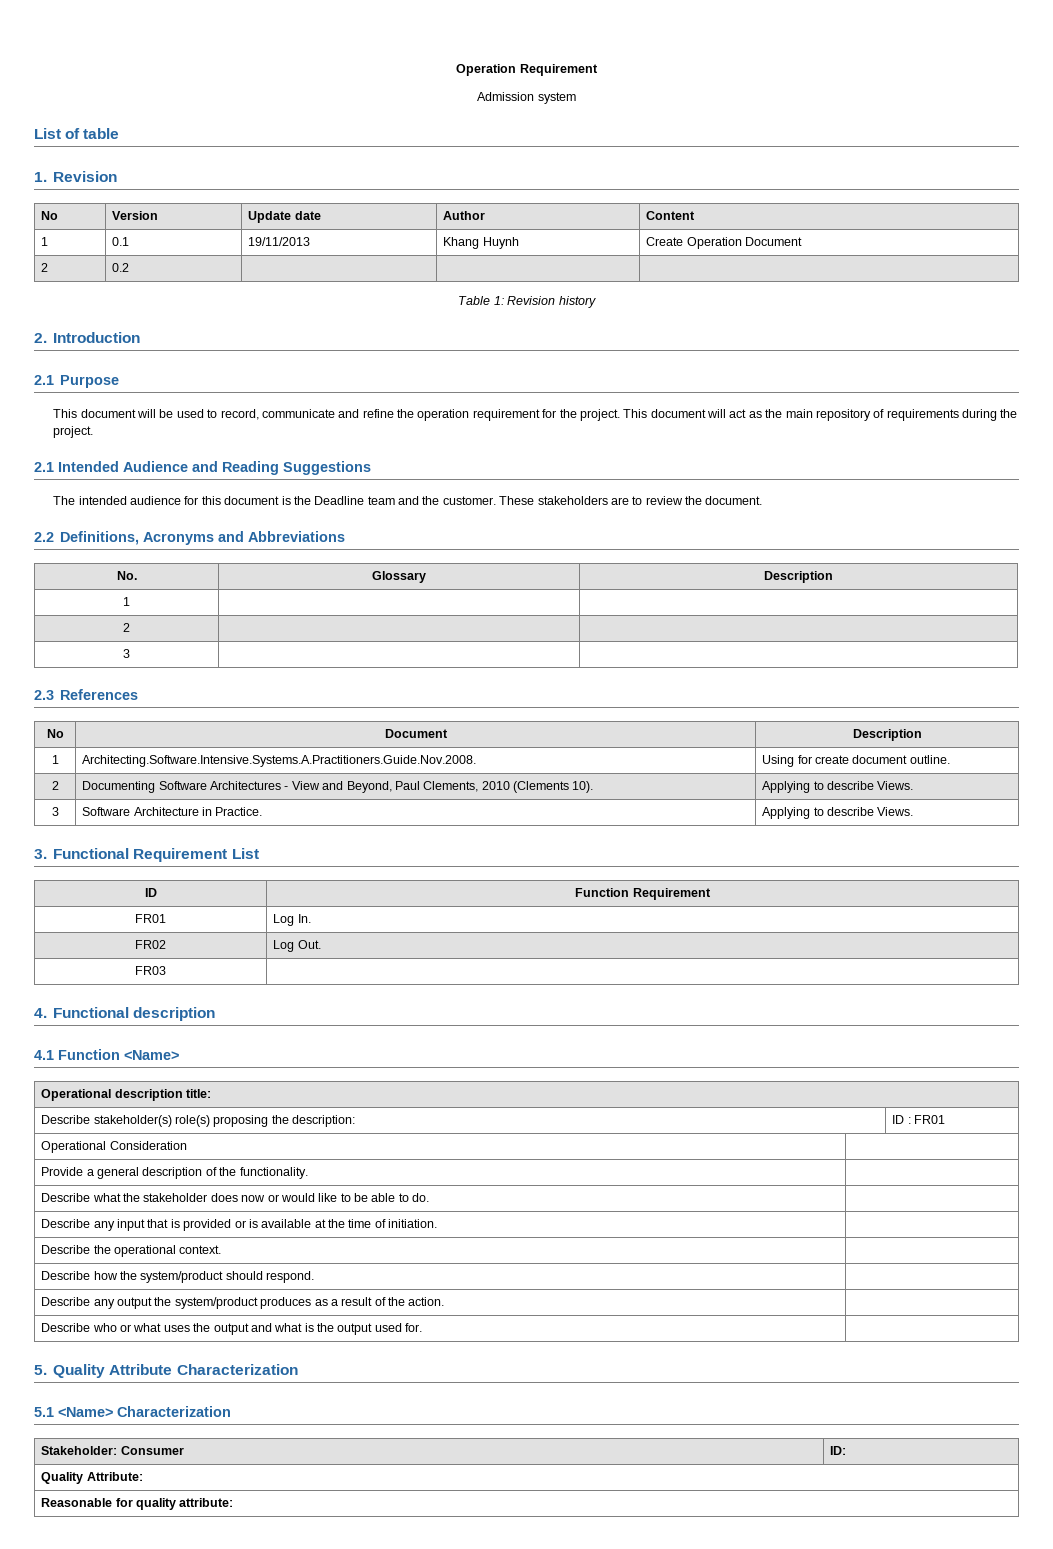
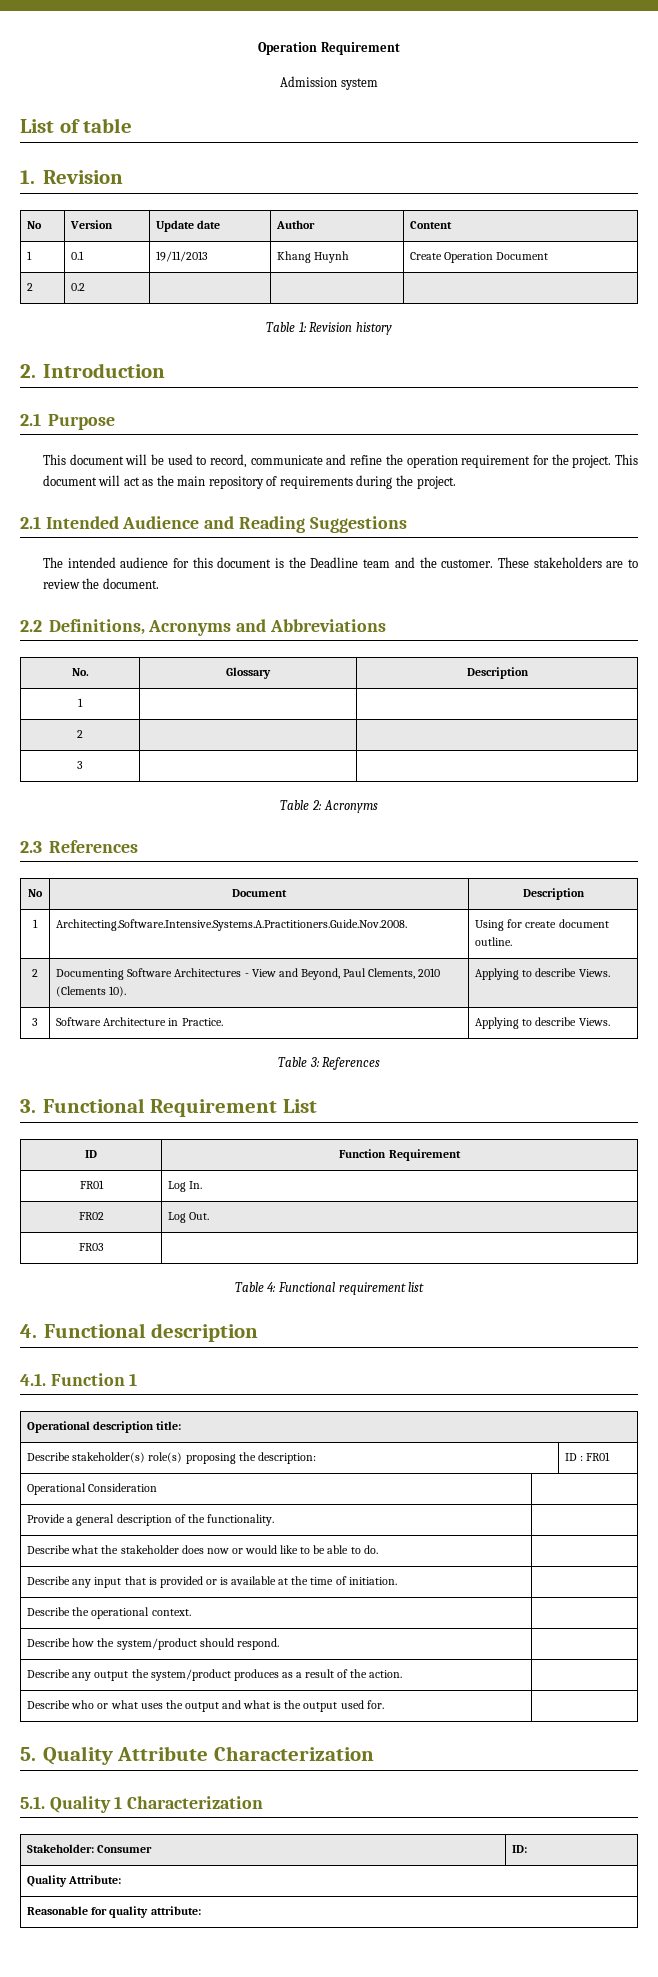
+ Table 2: Acronyms
+ Table 3: References
+ Table 4: Functional requirement list
- 4.1 Function <Name>
+ 4.1. Function 1
- 5.1 <Name> Characterization
+ 5.1. Quality 1 Characterization

